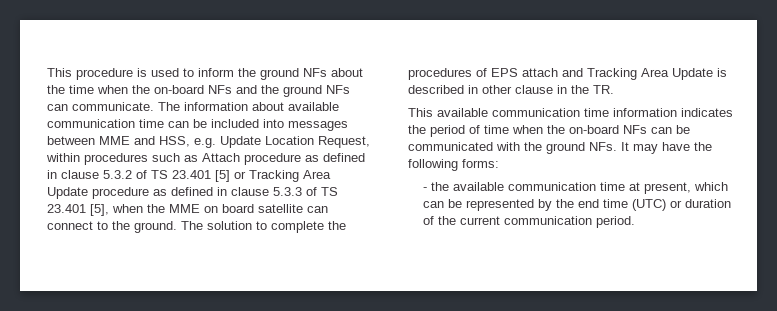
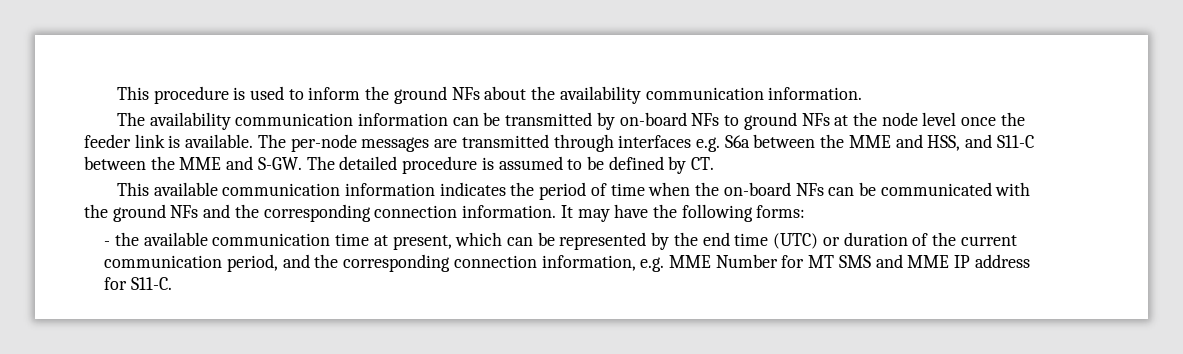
- This procedure is used to inform the ground NFs about the time when the on-board NFs and the ground NFs can communicate. The information about available communication time can be included into messages between MME and HSS, e.g. Update Location Request, within procedures such as Attach procedure as defined in clause 5.3.2 of TS 23.401 [5] or Tracking Area Update procedure as defined in clause 5.3.3 of TS 23.401 [5], when the MME on board satellite can connect to the ground. The solution to complete the procedures of EPS attach and Tracking Area Update is described in other clause in the TR.
+ This procedure is used to inform the ground NFs about the availability communication information.
+ The availability communication information can be transmitted by on-board NFs to ground NFs at the node level once the feeder link is available. The per-node messages are transmitted through interfaces e.g. S6a between the MME and HSS, and S11-C between the MME and S-GW. The detailed procedure is assumed to be defined by CT.
- This available communication time information indicates the period of time when the on-board NFs can be communicated with the ground NFs. It may have the following forms:
+ This available communication information indicates the period of time when the on-board NFs can be communicated with the ground NFs and the corresponding connection information. It may have the following forms:
- - the available communication time at present, which can be represented by the end time (UTC) or duration of the current communication period.
+ - the available communication time at present, which can be represented by the end time (UTC) or duration of the current communication period, and the corresponding connection information, e.g. MME Number for MT SMS and MME IP address for S11-C.

